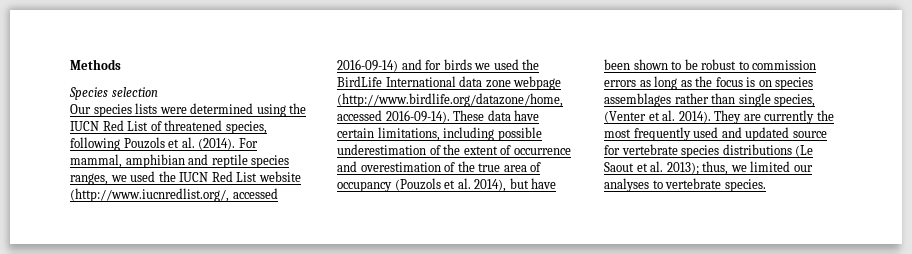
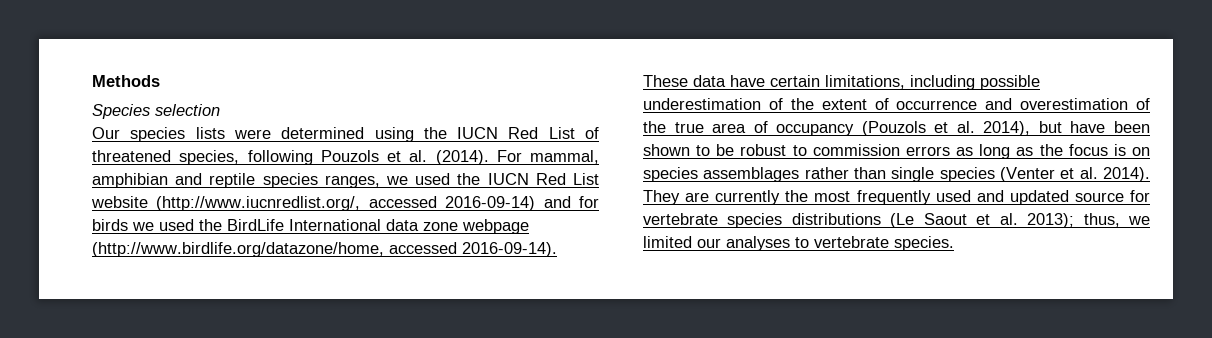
- These data have certain limitations, including possible underestimation of the extent of occurrence and overestimation of the true area of occupancy (Pouzols et al. 2014), but have been shown to be robust to commission errors as long as the focus is on species assemblages rather than single species, (Venter et al. 2014).
+ These data have certain limitations, including possible underestimation of the extent of occurrence and overestimation of the true area of occupancy (Pouzols et al. 2014), but have been shown to be robust to commission errors as long as the focus is on species assemblages rather than single species (Venter et al. 2014).

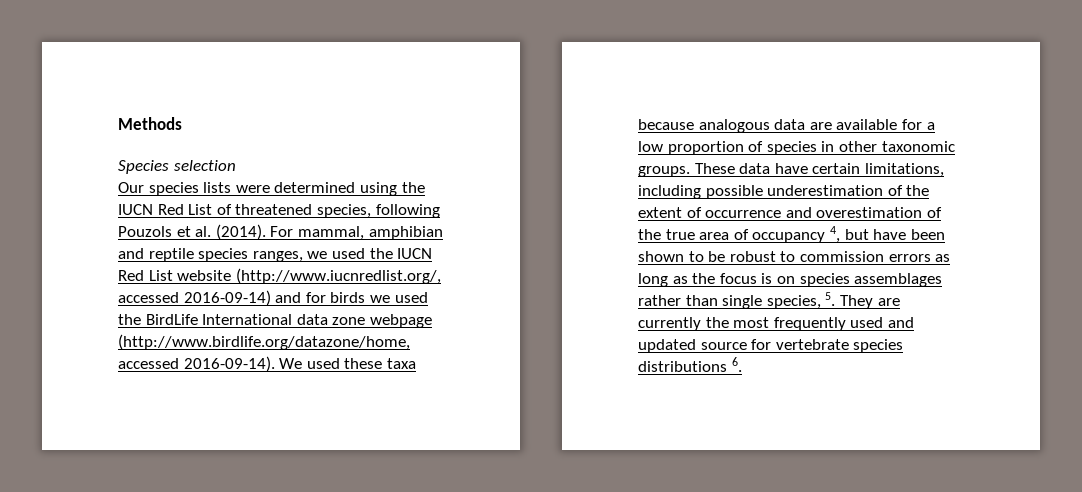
+ We used these taxa because analogous data are available for a low proportion of species in other taxonomic groups.
- These data have certain limitations, including possible underestimation of the extent of occurrence and overestimation of the true area of occupancy (Pouzols et al. 2014), but have been shown to be robust to commission errors as long as the focus is on species assemblages rather than single species (Venter et al. 2014). They are currently the most frequently used and updated source for vertebrate species distributions (Le Saout et al. 2013); thus, we limited our analyses to vertebrate species.
+ These data have certain limitations, including possible underestimation of the extent of occurrence and overestimation of the true area of occupancy 4, but have been shown to be robust to commission errors as long as the focus is on species assemblages rather than single species, 5. They are currently the most frequently used and updated source for vertebrate species distributions 6.

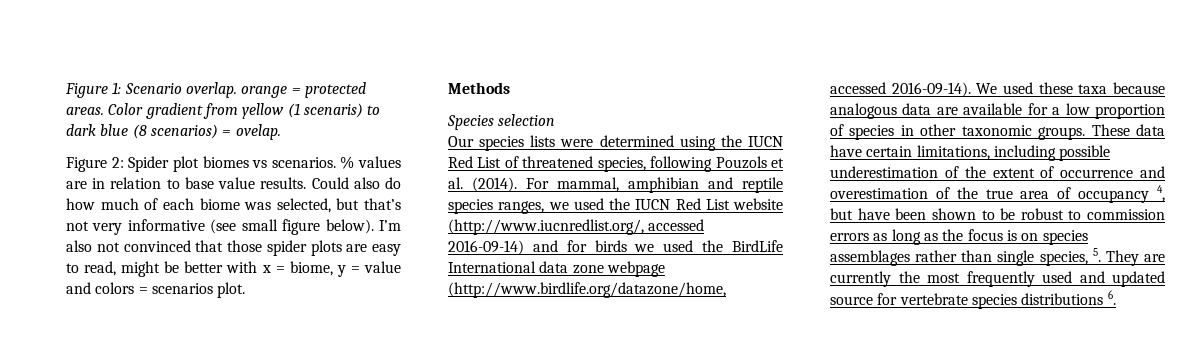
+ Figure 1: Scenario overlap. orange = protected areas. Color gradient from yellow (1 scenaris) to dark blue (8 scenarios) = ovelap.
+ Figure 2: Spider plot biomes vs scenarios. % values are in relation to base value results. Could also do how much of each biome was selected, but that’s not very informative (see small figure below). I’m also not convinced that those spider plots are easy to read, might be better with x = biome, y = value and colors = scenarios plot.

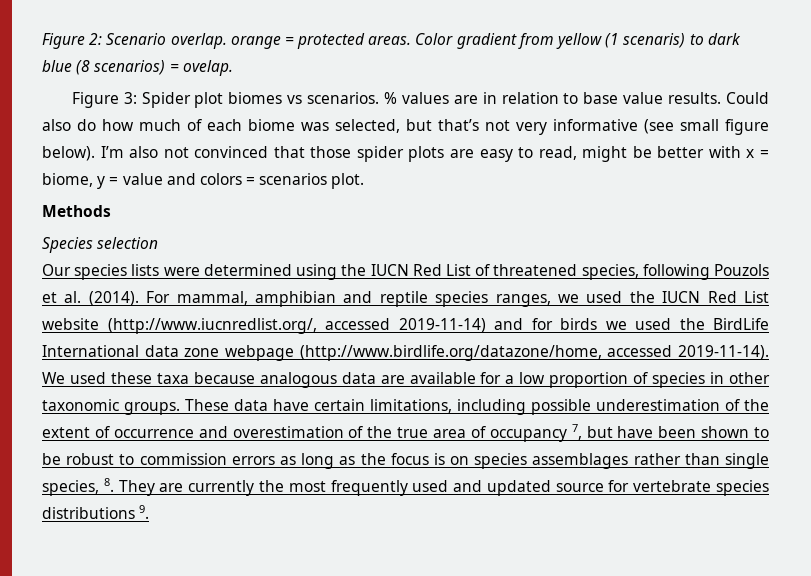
- Figure 1: Scenario overlap. orange = protected areas.
+ Figure 2: Scenario overlap. orange = protected areas.
- Figure 2: Spider plot biomes vs scenarios.
+ Figure 3: Spider plot biomes vs scenarios.
- For mammal, amphibian and reptile species ranges, we used the IUCN Red List website (http://www.iucnredlist.org/, accessed 2016-09-14) and for birds we used the BirdLife International data zone webpage (http://www.birdlife.org/datazone/home, accessed 2016-09-14).
+ For mammal, amphibian and reptile species ranges, we used the IUCN Red List website (http://www.iucnredlist.org/, accessed 2019-11-14) and for birds we used the BirdLife International data zone webpage (http://www.birdlife.org/datazone/home, accessed 2019-11-14).
- These data have certain limitations, including possible underestimation of the extent of occurrence and overestimation of the true area of occupancy 4, but have been shown to be robust to commission errors as long as the focus is on species assemblages rather than single species, 5. They are currently the most frequently used and updated source for vertebrate species distributions 6.
+ These data have certain limitations, including possible underestimation of the extent of occurrence and overestimation of the true area of occupancy 7, but have been shown to be robust to commission errors as long as the focus is on species assemblages rather than single species, 8. They are currently the most frequently used and updated source for vertebrate species distributions 9.

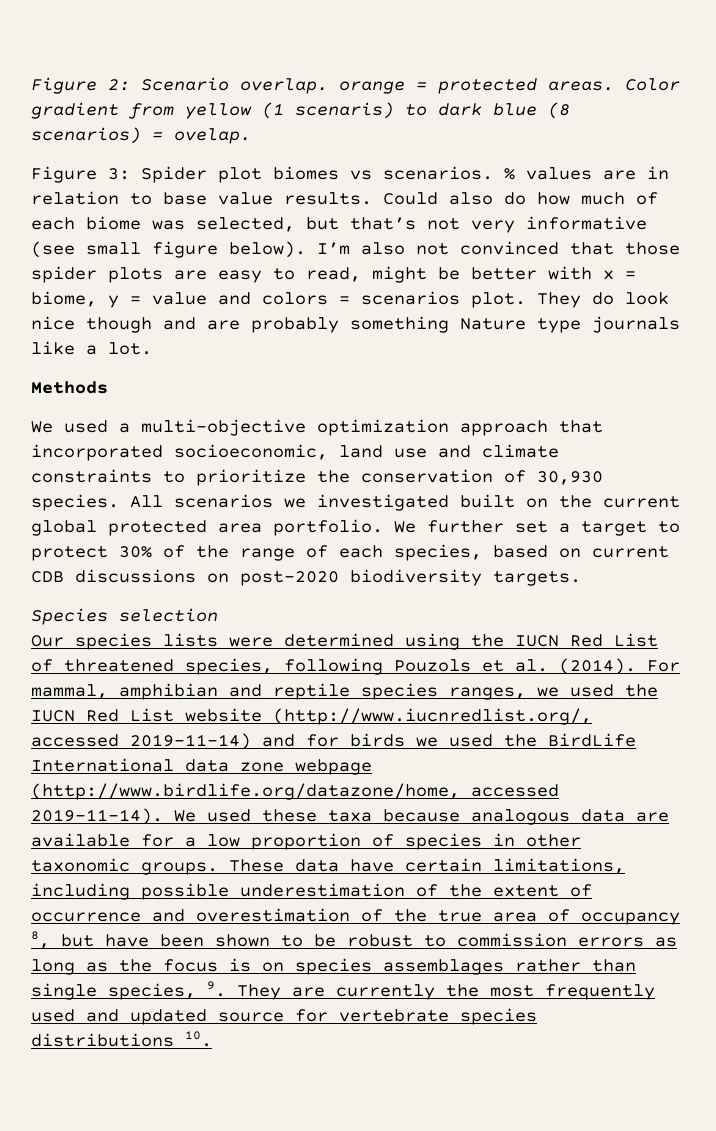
- I’m also not convinced that those spider plots are easy to read, might be better with x = biome, y = value and colors = scenarios plot.
+ I’m also not convinced that those spider plots are easy to read, might be better with x = biome, y = value and colors = scenarios plot. They do look nice though and are probably something Nature type journals like a lot.
  Methods
+ We used a multi-objective optimization approach that incorporated socioeconomic, land use and climate constraints to prioritize the conservation of 30,930 species. All scenarios we investigated built on the current global protected area portfolio. We further set a target to protect 30% of the range of each species, based on current CDB discussions on post-2020 biodiversity targets.
- These data have certain limitations, including possible underestimation of the extent of occurrence and overestimation of the true area of occupancy 7, but have been shown to be robust to commission errors as long as the focus is on species assemblages rather than single species, 8. They are currently the most frequently used and updated source for vertebrate species distributions 9.
+ These data have certain limitations, including possible underestimation of the extent of occurrence and overestimation of the true area of occupancy 8, but have been shown to be robust to commission errors as long as the focus is on species assemblages rather than single species, 9. They are currently the most frequently used and updated source for vertebrate species distributions 10.

